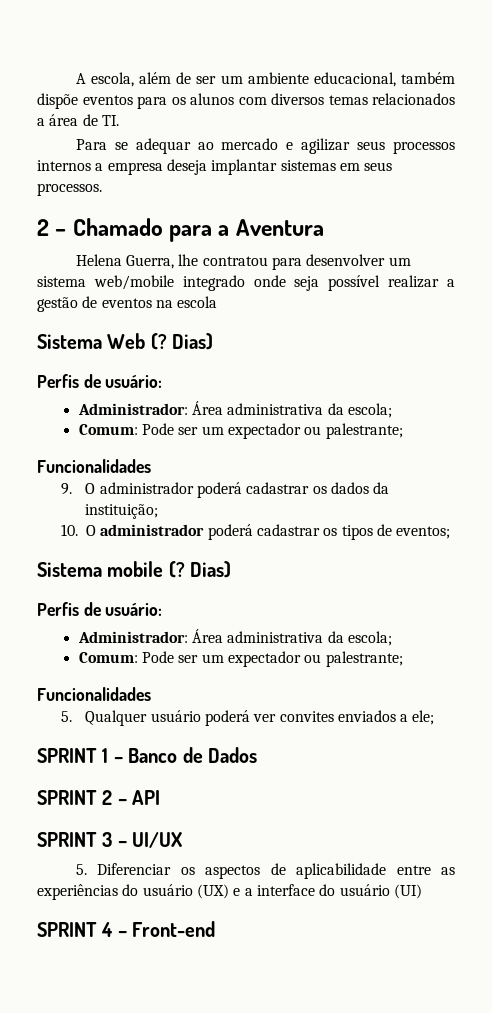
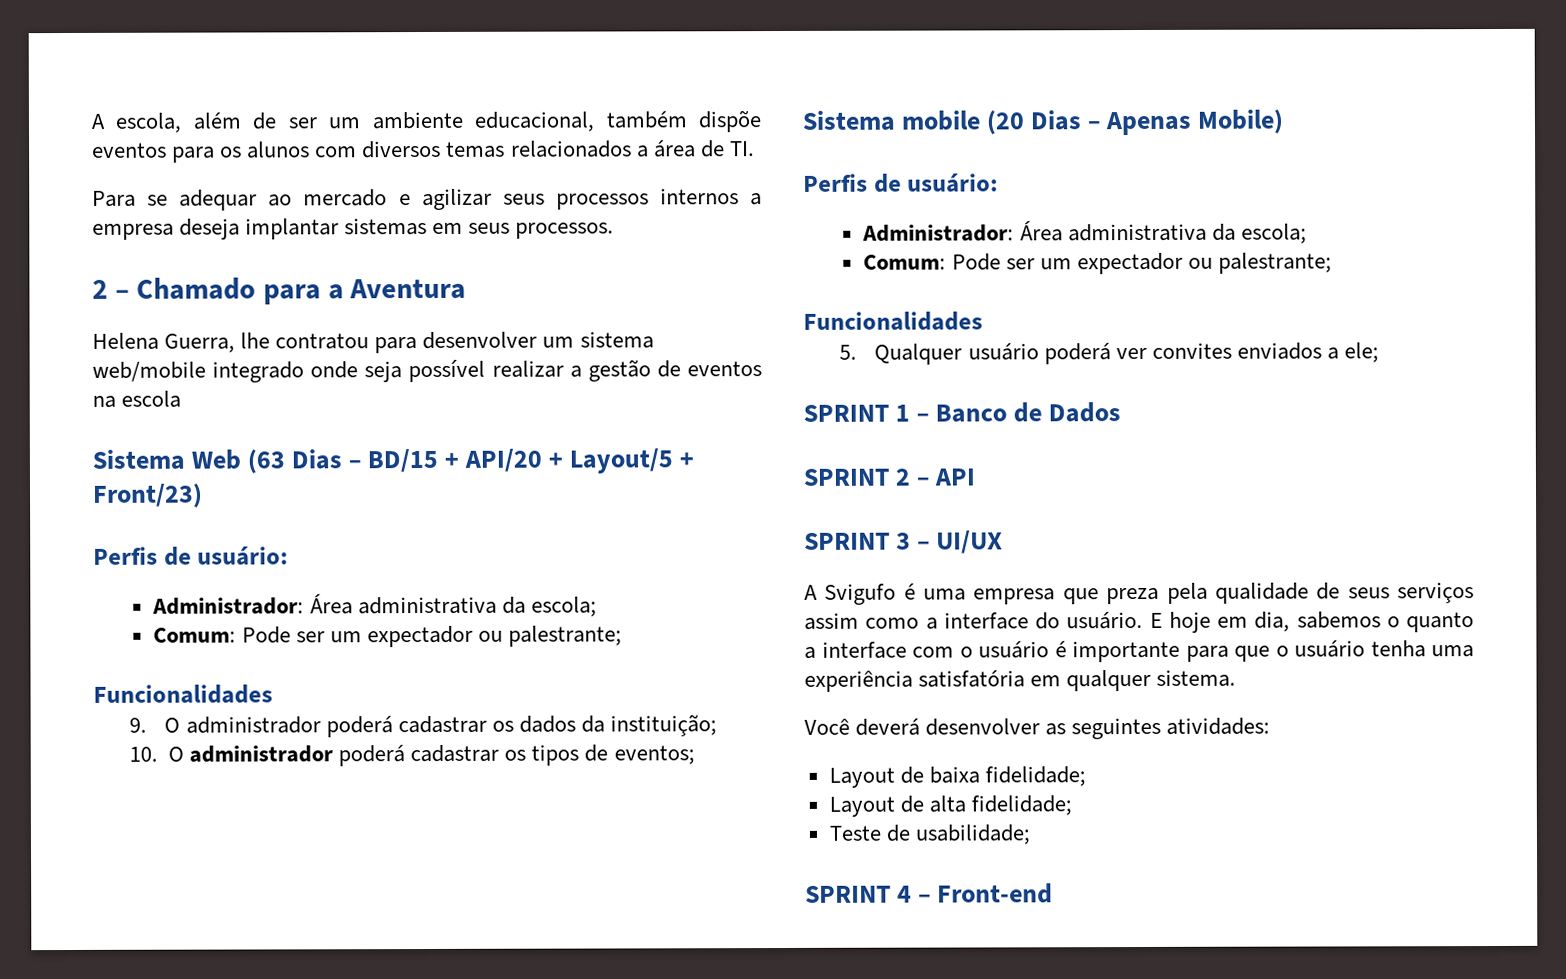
- Sistema Web (? Dias)
+ Sistema Web (63 Dias – BD/15 + API/20 + Layout/5 + Front/23)
- Sistema mobile (? Dias)
+ Sistema mobile (20 Dias – Apenas Mobile)
- 5. Diferenciar os aspectos de aplicabilidade entre as experiências do usuário (UX) e a interface do usuário (UI)
+ A Svigufo é uma empresa que preza pela qualidade de seus serviços assim como a interface do usuário. E hoje em dia, sabemos o quanto a interface com o usuário é importante para que o usuário tenha uma experiência satisfatória em qualquer sistema.
+ Você deverá desenvolver as seguintes atividades:
+ Layout de baixa fidelidade;
+ Layout de alta fidelidade;
+ Teste de usabilidade;

